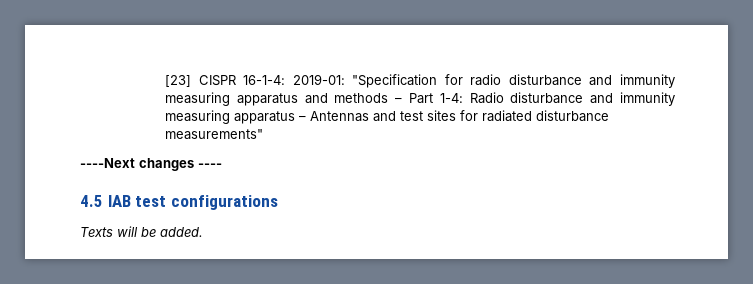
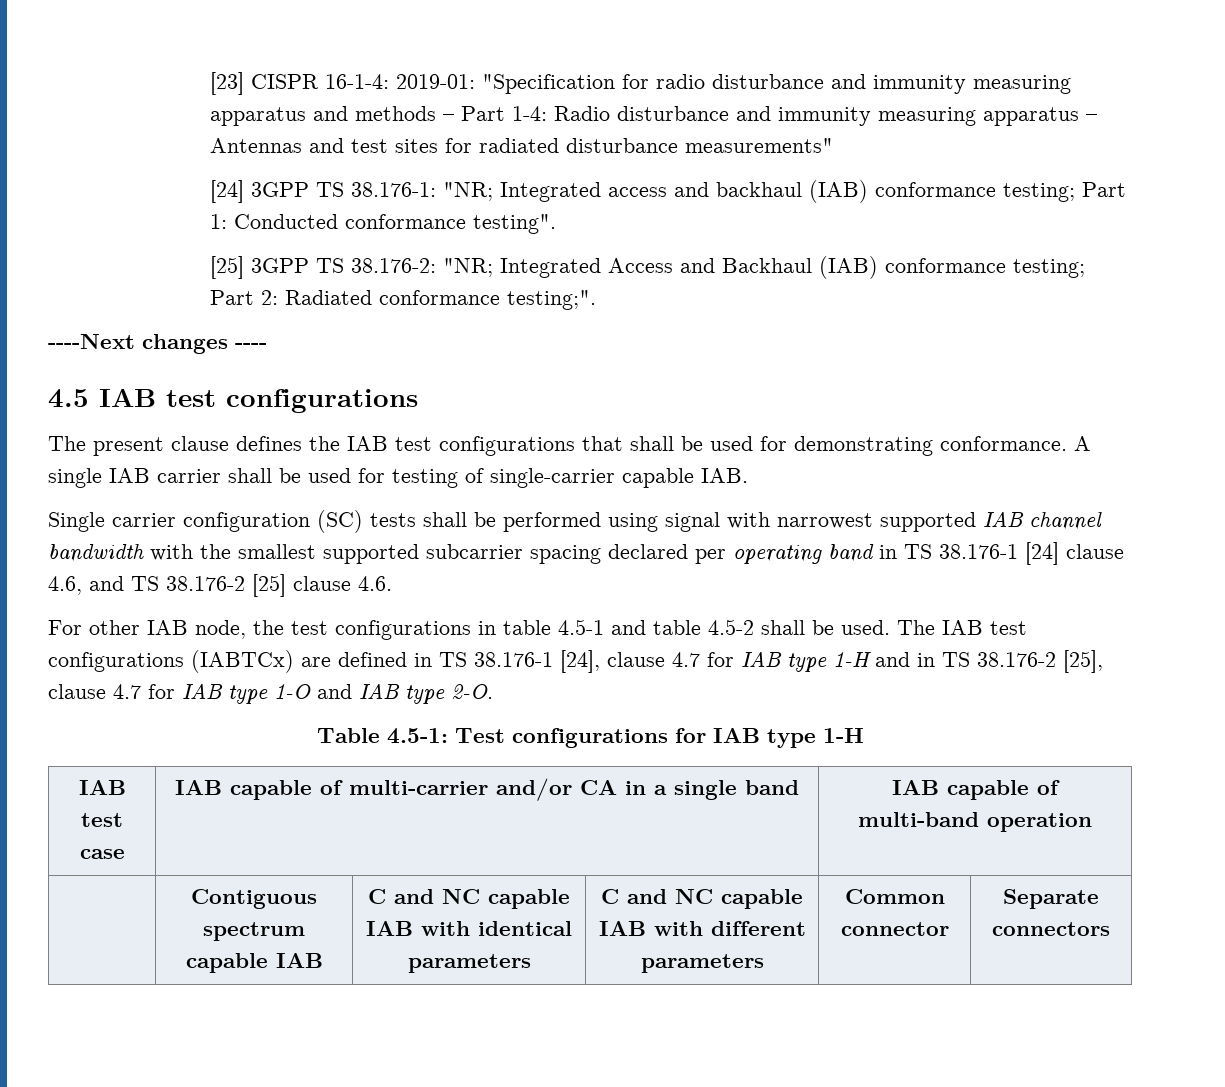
+ [24] 3GPP TS 38.176-1: "NR; Integrated access and backhaul (IAB) conformance testing; Part 1: Conducted conformance testing".
+ [25] 3GPP TS 38.176-2: "NR; Integrated Access and Backhaul (IAB) conformance testing; Part 2: Radiated conformance testing;".
- Texts will be added.
+ The present clause defines the IAB test configurations that shall be used for demonstrating conformance. A single IAB carrier shall be used for testing of single-carrier capable IAB.
+ Single carrier configuration (SC) tests shall be performed using signal with narrowest supported IAB channel bandwidth with the smallest supported subcarrier spacing declared per operating band in TS 38.176-1 [24] clause 4.6, and TS 38.176-2 [25] clause 4.6.
+ For other IAB node, the test configurations in table 4.5-1 and table 4.5-2 shall be used. The IAB test configurations (IABTCx) are defined in TS 38.176-1 [24], clause 4.7 for IAB type 1-H and in TS 38.176-2 [25], clause 4.7 for IAB type 1-O and IAB type 2-O.
+ Table 4.5-1: Test configurations for IAB type 1-H
+ IAB test case | IAB capable of multi-carrier and/or CA in a single band | IAB capable of multi-band operation
+ | Contiguous spectrum capable IAB | C and NC capable IAB with identical parameters | C and NC capable IAB with different parameters | Common connector | Separate connectors

